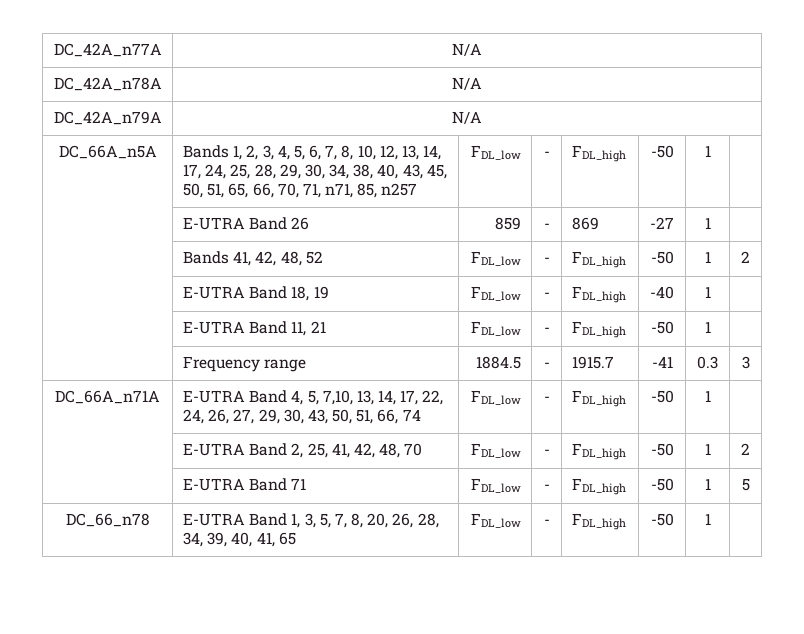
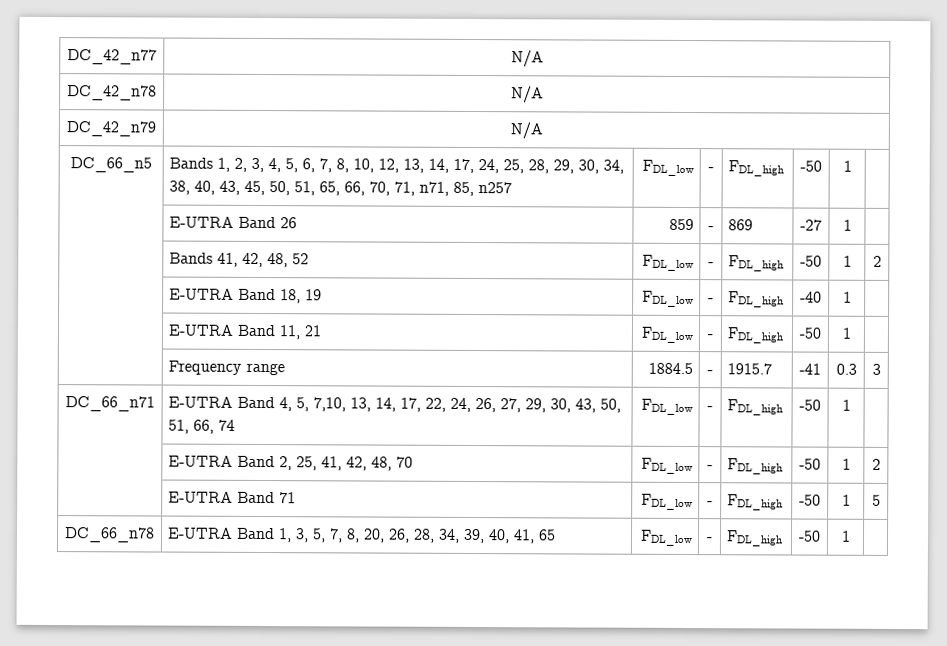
- DC_42A_n77A | N/A
- DC_42A_n78A | N/A
- DC_42A_n79A | N/A
- DC_66A_n5A | Bands 1, 2, 3, 4, 5, 6, 7, 8, 10, 12, 13, 14, 17, 24, 25, 28, 29, 30, 34, 38, 40, 43, 45, 50, 51, 65, 66, 70, 71, n71, 85, n257 | FDL_low | - | FDL_high | -50 | 1 |
+ DC_42_n77 | N/A
+ DC_42_n78 | N/A
+ DC_42_n79 | N/A
+ DC_66_n5 | Bands 1, 2, 3, 4, 5, 6, 7, 8, 10, 12, 13, 14, 17, 24, 25, 28, 29, 30, 34, 38, 40, 43, 45, 50, 51, 65, 66, 70, 71, n71, 85, n257 | FDL_low | - | FDL_high | -50 | 1 |
- DC_66A_n71A | E-UTRA Band 4, 5, 7,10, 13, 14, 17, 22, 24, 26, 27, 29, 30, 43, 50, 51, 66, 74 | FDL_low | - | FDL_high | -50 | 1 |
+ DC_66_n71 | E-UTRA Band 4, 5, 7,10, 13, 14, 17, 22, 24, 26, 27, 29, 30, 43, 50, 51, 66, 74 | FDL_low | - | FDL_high | -50 | 1 |

